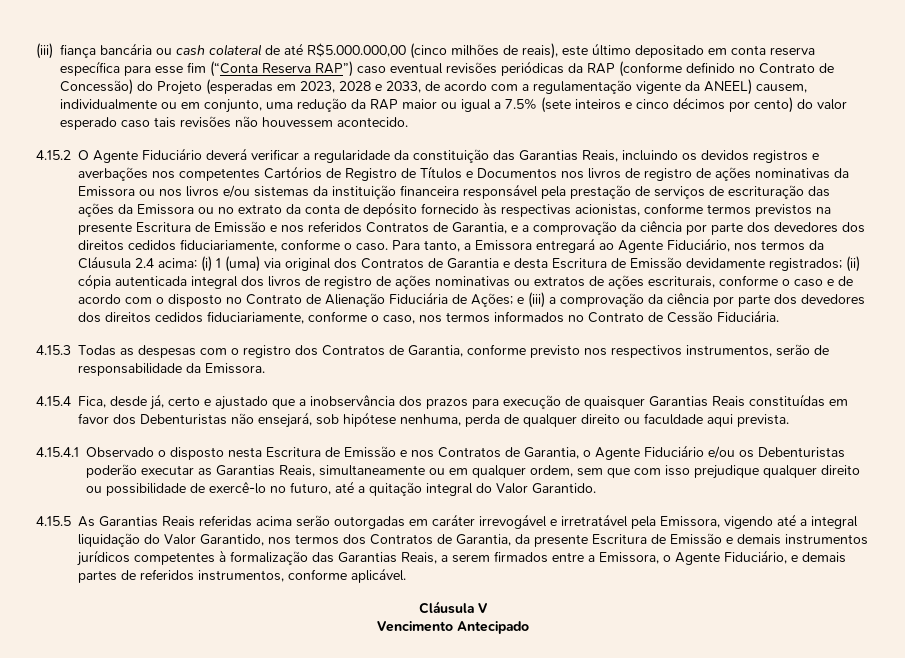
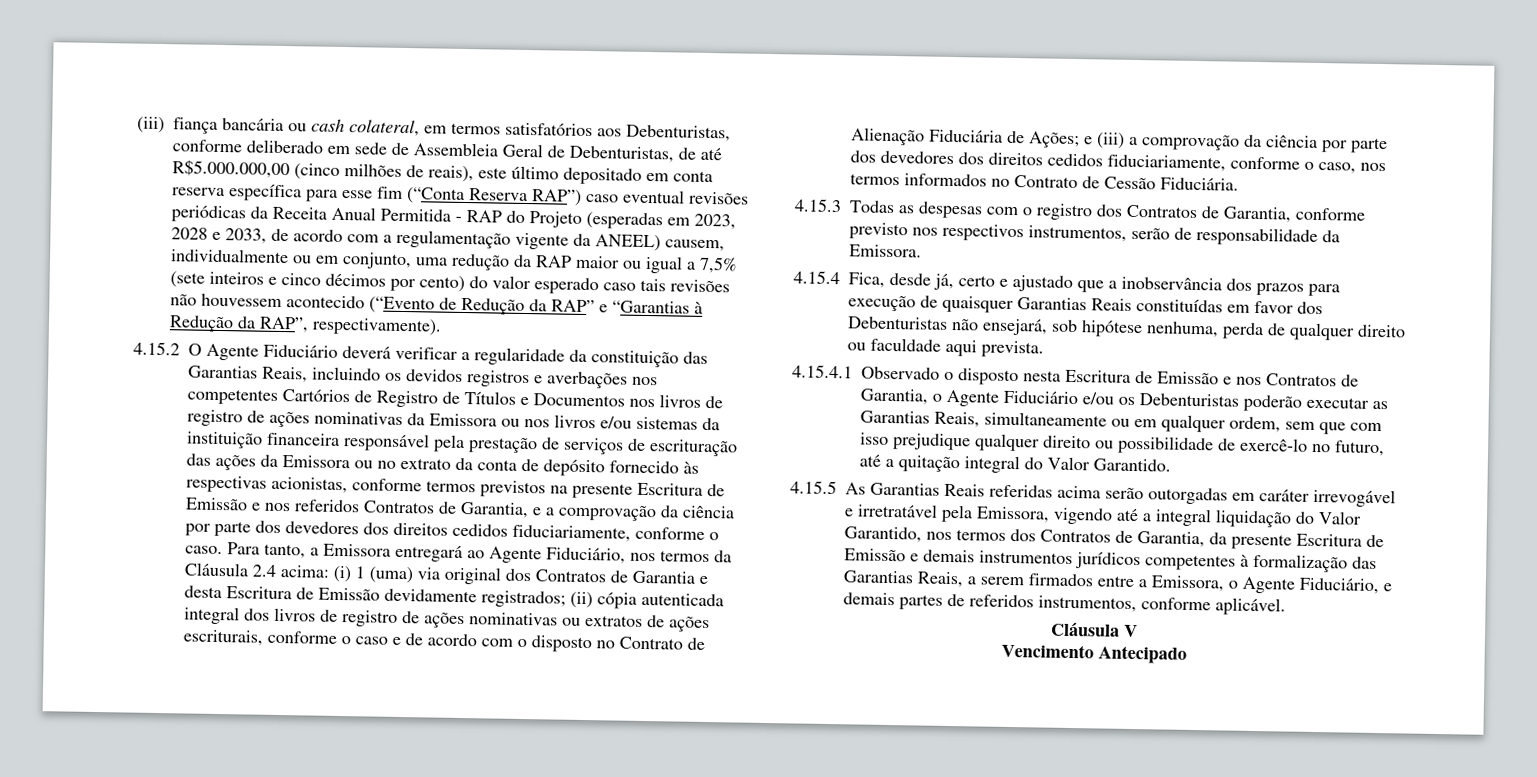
- (iii) fiança bancária ou cash colateral de até R$5.000.000,00 (cinco milhões de reais), este último depositado em conta reserva específica para esse fim (“Conta Reserva RAP”) caso eventual revisões periódicas da RAP (conforme definido no Contrato de Concessão) do Projeto (esperadas em 2023, 2028 e 2033, de acordo com a regulamentação vigente da ANEEL) causem, individualmente ou em conjunto, uma redução da RAP maior ou igual a 7.5% (sete inteiros e cinco décimos por cento) do valor esperado caso tais revisões não houvessem acontecido.
+ (iii) fiança bancária ou cash colateral, em termos satisfatórios aos Debenturistas, conforme deliberado em sede de Assembleia Geral de Debenturistas, de até R$5.000.000,00 (cinco milhões de reais), este último depositado em conta reserva específica para esse fim (“Conta Reserva RAP”) caso eventual revisões periódicas da Receita Anual Permitida - RAP do Projeto (esperadas em 2023, 2028 e 2033, de acordo com a regulamentação vigente da ANEEL) causem, individualmente ou em conjunto, uma redução da RAP maior ou igual a 7,5% (sete inteiros e cinco décimos por cento) do valor esperado caso tais revisões não houvessem acontecido (“Evento de Redução da RAP” e “Garantias à Redução da RAP”, respectivamente).

